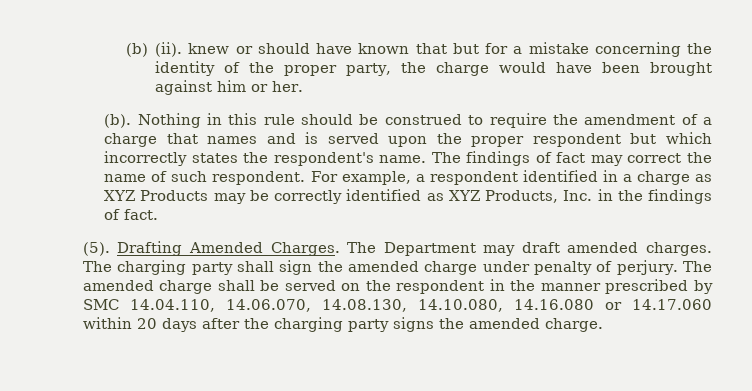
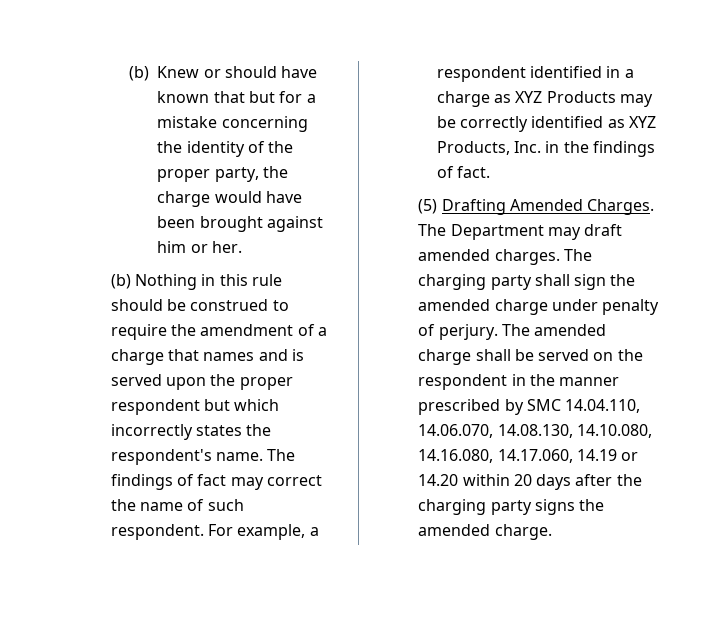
- (b) (ii). knew or should have known that but for a mistake concerning the identity of the proper party, the charge would have been brought against him or her.
+ (b) Knew or should have known that but for a mistake concerning the identity of the proper party, the charge would have been brought against him or her.
- (b). Nothing in this rule should be construed to require the amendment of a charge that names and is served upon the proper respondent but which incorrectly states the respondent's name.
+ (b) Nothing in this rule should be construed to require the amendment of a charge that names and is served upon the proper respondent but which incorrectly states the respondent's name.
- (5). Drafting Amended Charges.
+ (5) Drafting Amended Charges.
- The amended charge shall be served on the respondent in the manner prescribed by SMC 14.04.110, 14.06.070, 14.08.130, 14.10.080, 14.16.080 or 14.17.060 within 20 days after the charging party signs the amended charge.
+ The amended charge shall be served on the respondent in the manner prescribed by SMC 14.04.110, 14.06.070, 14.08.130, 14.10.080, 14.16.080, 14.17.060, 14.19 or 14.20 within 20 days after the charging party signs the amended charge.

